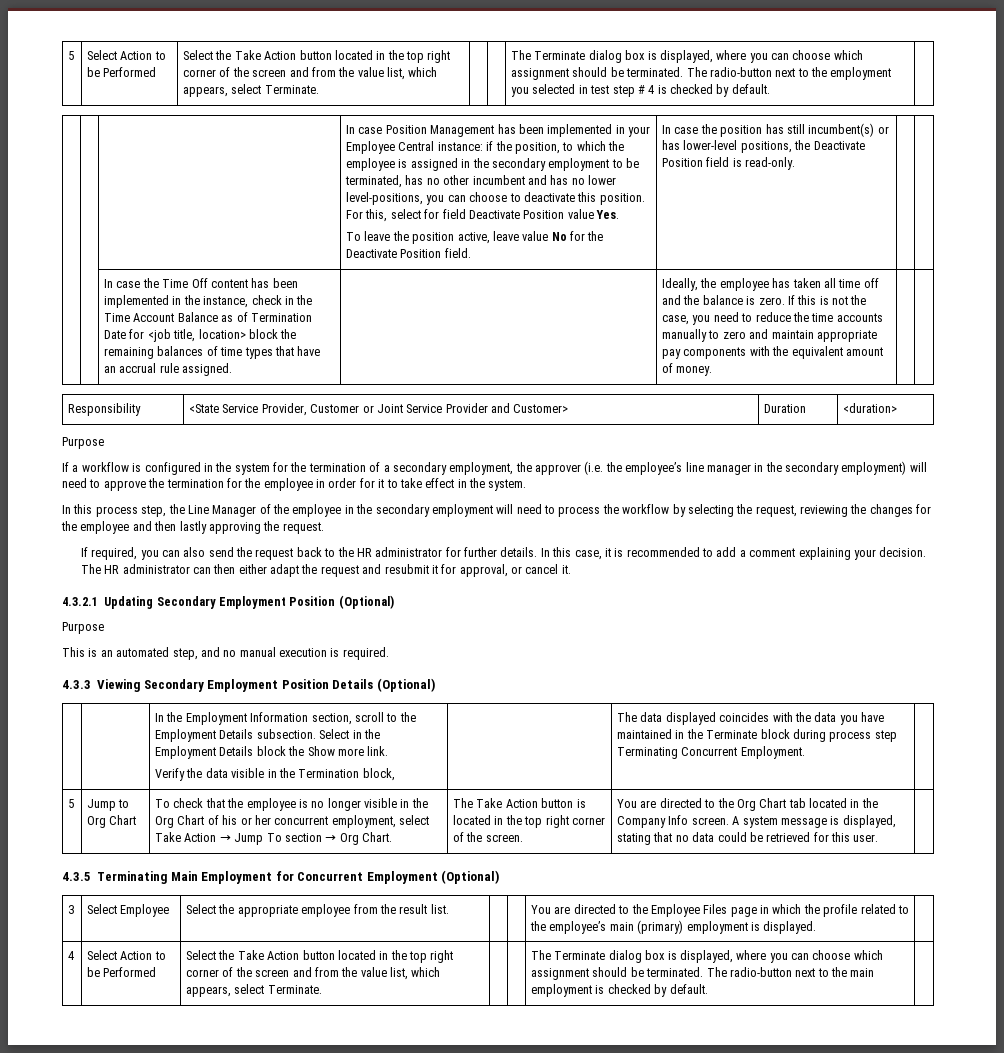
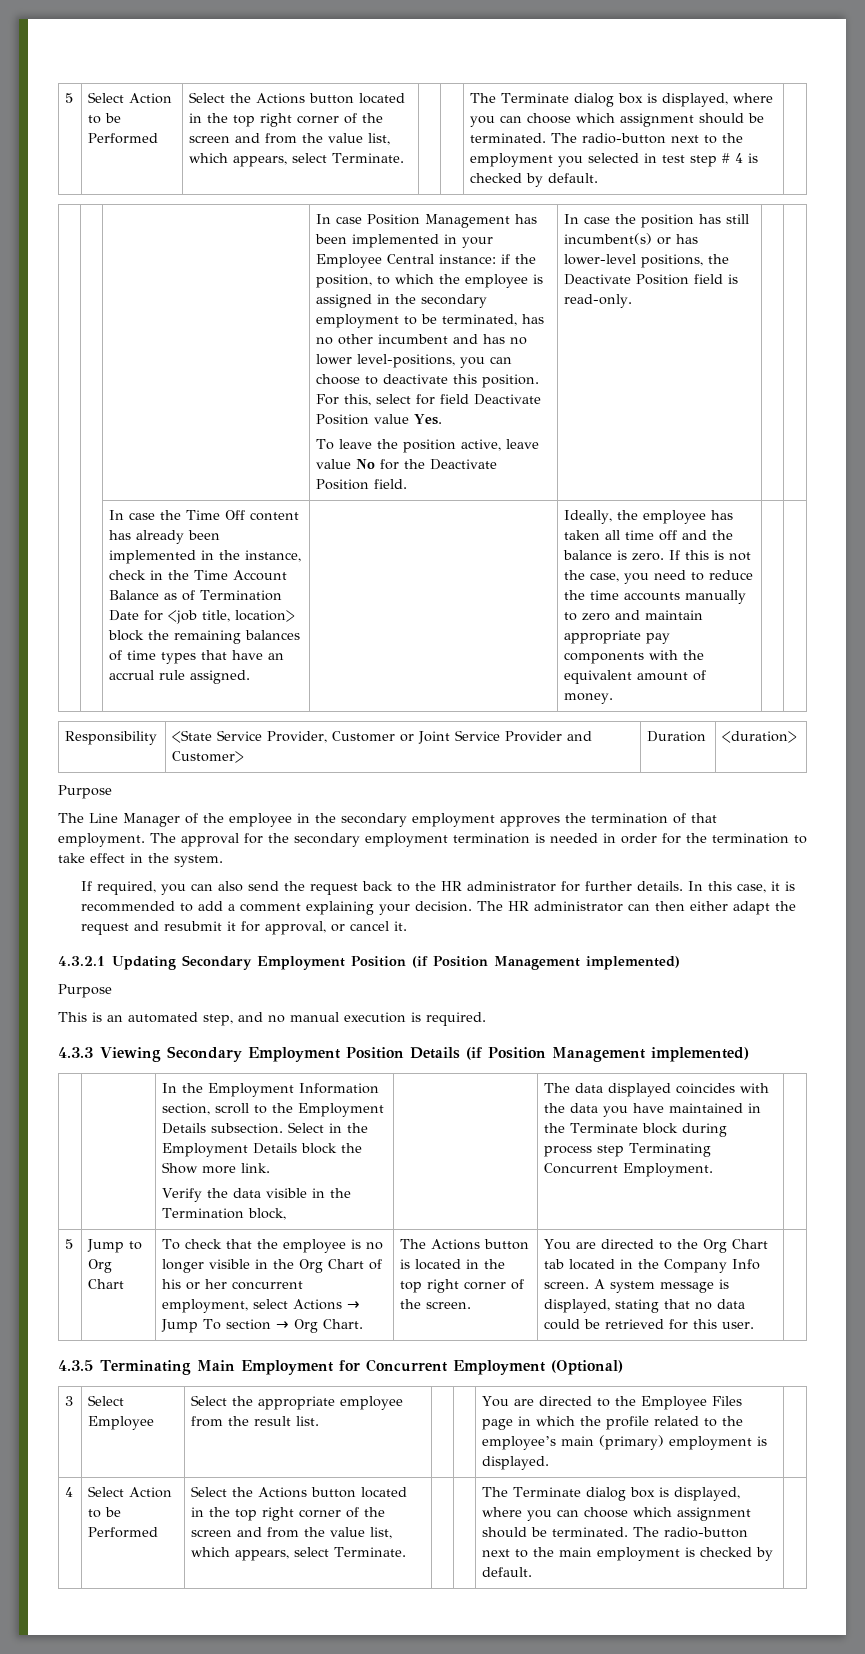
- 5 | Select Action to be Performed | Select the Take Action button located in the top right corner of the screen and from the value list, which appears, select Terminate.
+ 5 | Select Action to be Performed | Select the Actions button located in the top right corner of the screen and from the value list, which appears, select Terminate.
- In case the Time Off content has been implemented in the instance, check in the Time Account Balance as of Termination Date for <job title, location> block the remaining balances of time types that have an accrual rule assigned.
+ In case the Time Off content has already been implemented in the instance, check in the Time Account Balance as of Termination Date for <job title, location> block the remaining balances of time types that have an accrual rule assigned.
- If a workflow is configured in the system for the termination of a secondary employment, the approver (i.e. the employee’s line manager in the secondary employment) will need to approve the termination for the employee in order for it to take effect in the system.
- In this process step, the Line Manager of the employee in the secondary employment will need to process the workflow by selecting the request, reviewing the changes for the employee and then lastly approving the request.
+ The Line Manager of the employee in the secondary employment approves the termination of that employment. The approval for the secondary employment termination is needed in order for the termination to take effect in the system.
- 4.3.2.1 Updating Secondary Employment Position (Optional)
+ 4.3.2.1 Updating Secondary Employment Position (if Position Management implemented)
- 4.3.3 Viewing Secondary Employment Position Details (Optional)
+ 4.3.3 Viewing Secondary Employment Position Details (if Position Management implemented)
- To check that the employee is no longer visible in the Org Chart of his or her concurrent employment, select Take Action → Jump To section → Org Chart.
+ To check that the employee is no longer visible in the Org Chart of his or her concurrent employment, select Actions → Jump To section → Org Chart.
- The Take Action button is located in the top right corner of the screen.
+ The Actions button is located in the top right corner of the screen.
- 4 | Select Action to be Performed | Select the Take Action button located in the top right corner of the screen and from the value list, which appears, select Terminate.
+ 4 | Select Action to be Performed | Select the Actions button located in the top right corner of the screen and from the value list, which appears, select Terminate.

